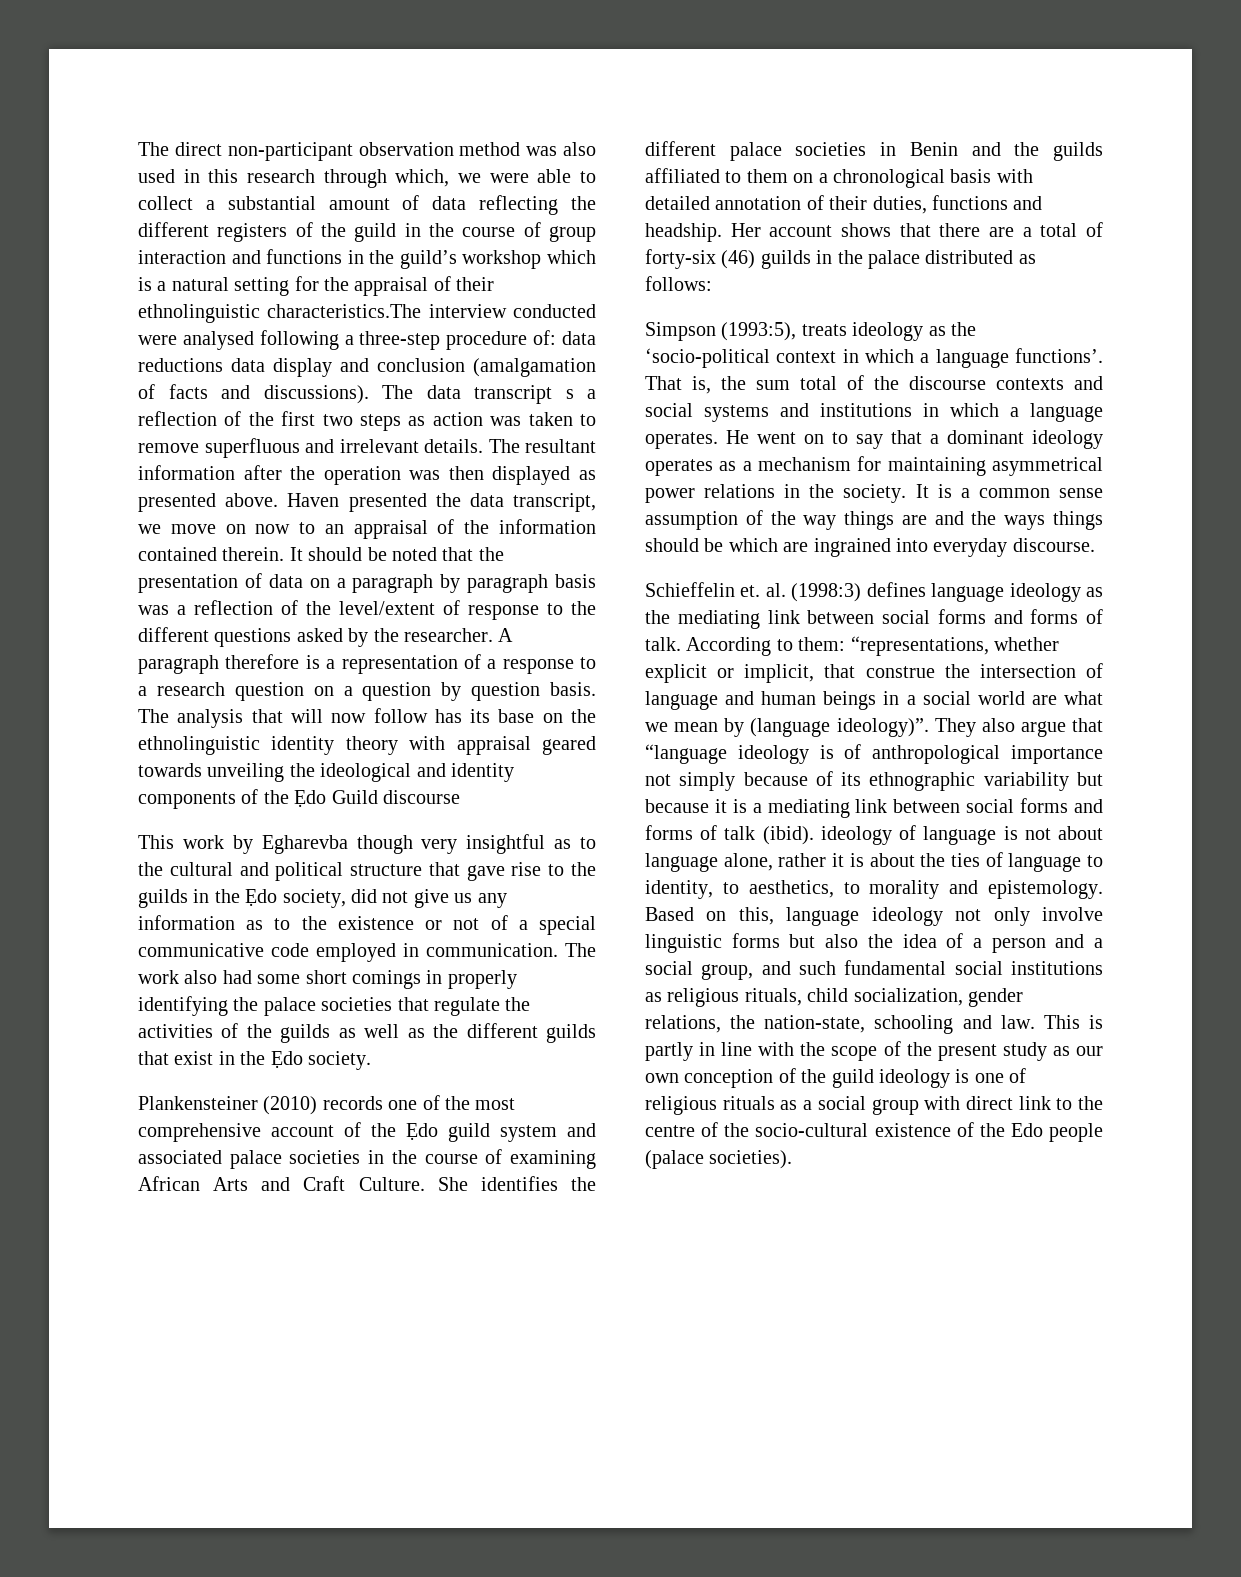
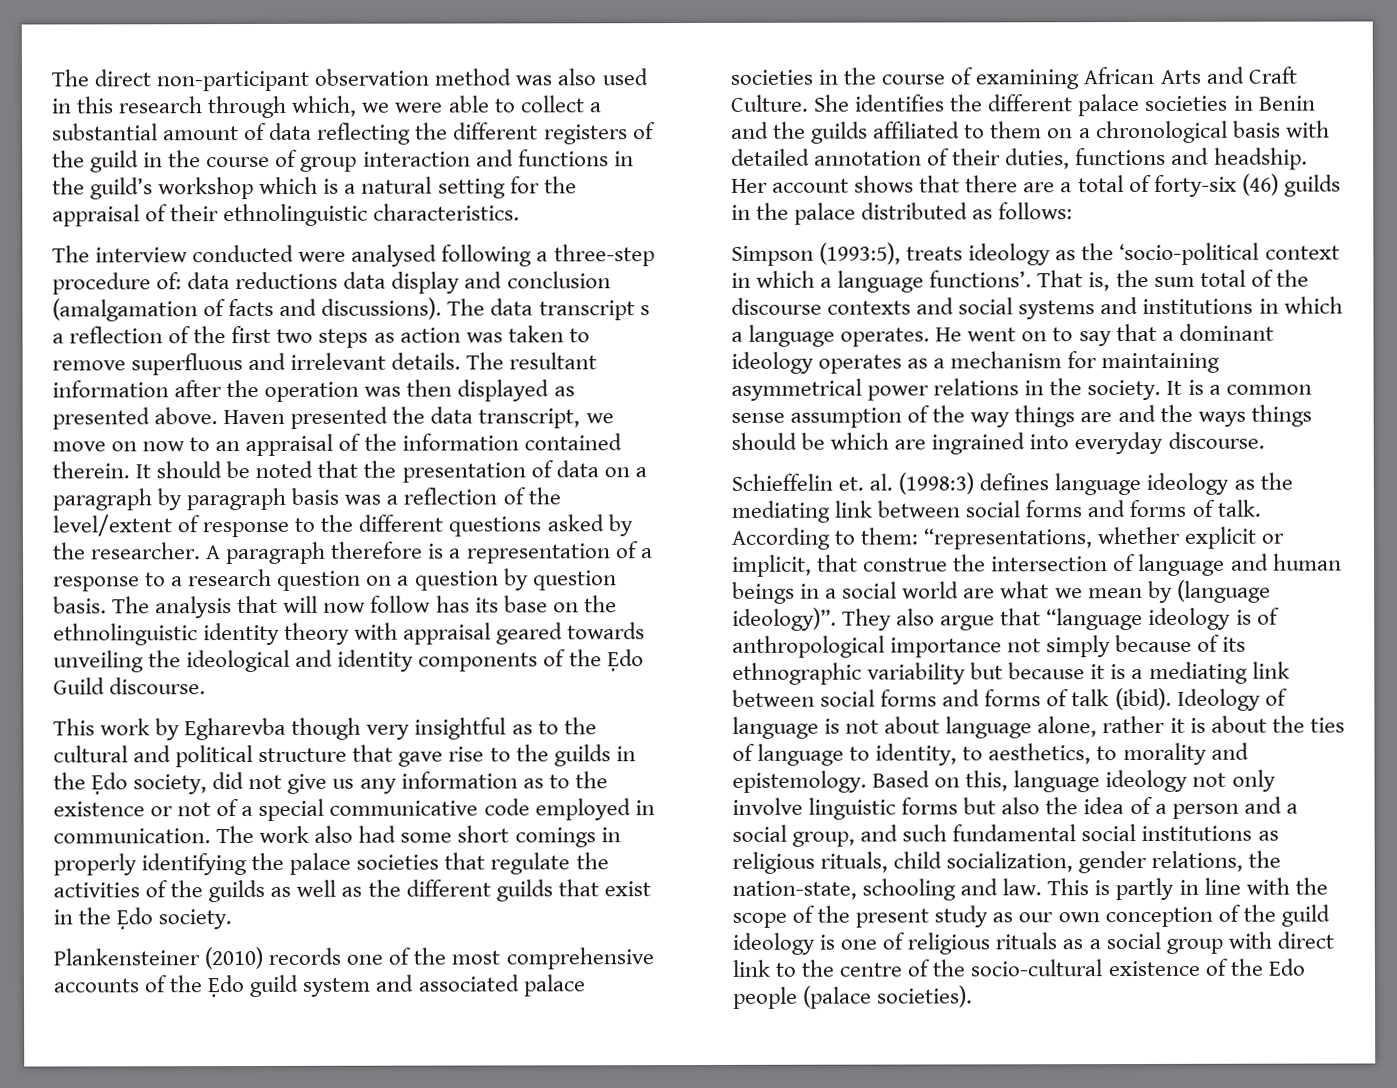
- The direct non-participant observation method was also used in this research through which, we were able to collect a substantial amount of data reflecting the different registers of the guild in the course of group interaction and functions in the guild’s workshop which is a natural setting for the appraisal of their ethnolinguistic characteristics.The interview conducted were analysed following a three-step procedure of:
+ The direct non-participant observation method was also used in this research through which, we were able to collect a substantial amount of data reflecting the different registers of the guild in the course of group interaction and functions in the guild’s workshop which is a natural setting for the appraisal of their ethnolinguistic characteristics.
+ The interview conducted were analysed following a three-step procedure of:
- The analysis that will now follow has its base on the ethnolinguistic identity theory with appraisal geared towards unveiling the ideological and identity components of the Ẹdo Guild discourse
+ The analysis that will now follow has its base on the ethnolinguistic identity theory with appraisal geared towards unveiling the ideological and identity components of the Ẹdo Guild discourse.
- Plankensteiner (2010) records one of the most comprehensive account of the Ẹdo guild system and associated palace societies in the course of examining African Arts and Craft Culture.
+ Plankensteiner (2010) records one of the most comprehensive accounts of the Ẹdo guild system and associated palace societies in the course of examining African Arts and Craft Culture.
- They also argue that “language ideology is of anthropological importance not simply because of its ethnographic variability but because it is a mediating link between social forms and forms of talk (ibid). ideology of language is not about language alone, rather it is about the ties of language to identity, to aesthetics, to morality and epistemology.
+ They also argue that “language ideology is of anthropological importance not simply because of its ethnographic variability but because it is a mediating link between social forms and forms of talk (ibid). Ideology of language is not about language alone, rather it is about the ties of language to identity, to aesthetics, to morality and epistemology.

